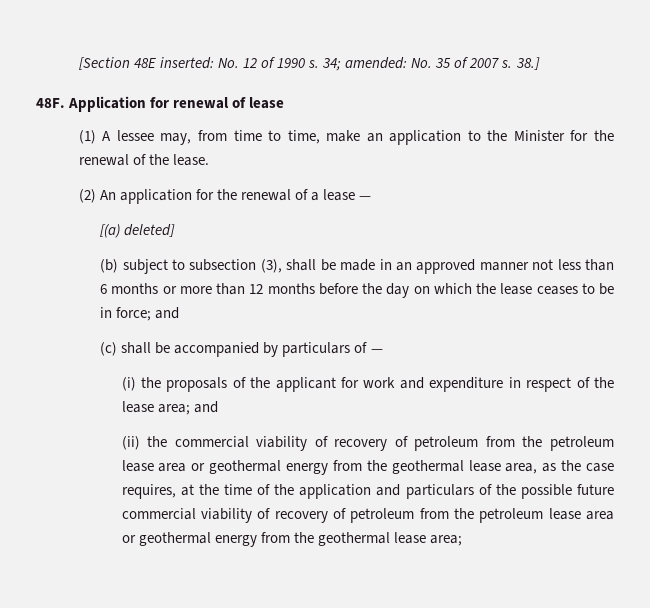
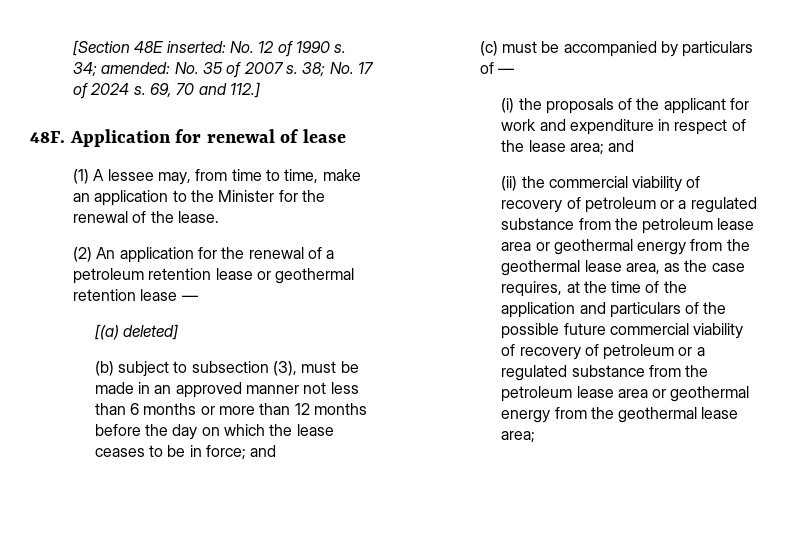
- 38.]
+ 38; No. 17 of 2024 s. 69, 70 and 112.]
- (2) An application for the renewal of a lease —
+ (2) An application for the renewal of a petroleum retention lease or geothermal retention lease —
- (b) subject to subsection (3), shall be made in an approved manner not less than 6 months or more than 12 months before the day on which the lease ceases to be in force; and
+ (b) subject to subsection (3), must be made in an approved manner not less than 6 months or more than 12 months before the day on which the lease ceases to be in force; and
- (c) shall be accompanied by particulars of —
+ (c) must be accompanied by particulars of —
- (ii) the commercial viability of recovery of petroleum from the petroleum lease area or geothermal energy from the geothermal lease area, as the case requires, at the time of the application and particulars of the possible future commercial viability of recovery of petroleum from the petroleum lease area or geothermal energy from the geothermal lease area;
+ (ii) the commercial viability of recovery of petroleum or a regulated substance from the petroleum lease area or geothermal energy from the geothermal lease area, as the case requires, at the time of the application and particulars of the possible future commercial viability of recovery of petroleum or a regulated substance from the petroleum lease area or geothermal energy from the geothermal lease area;

